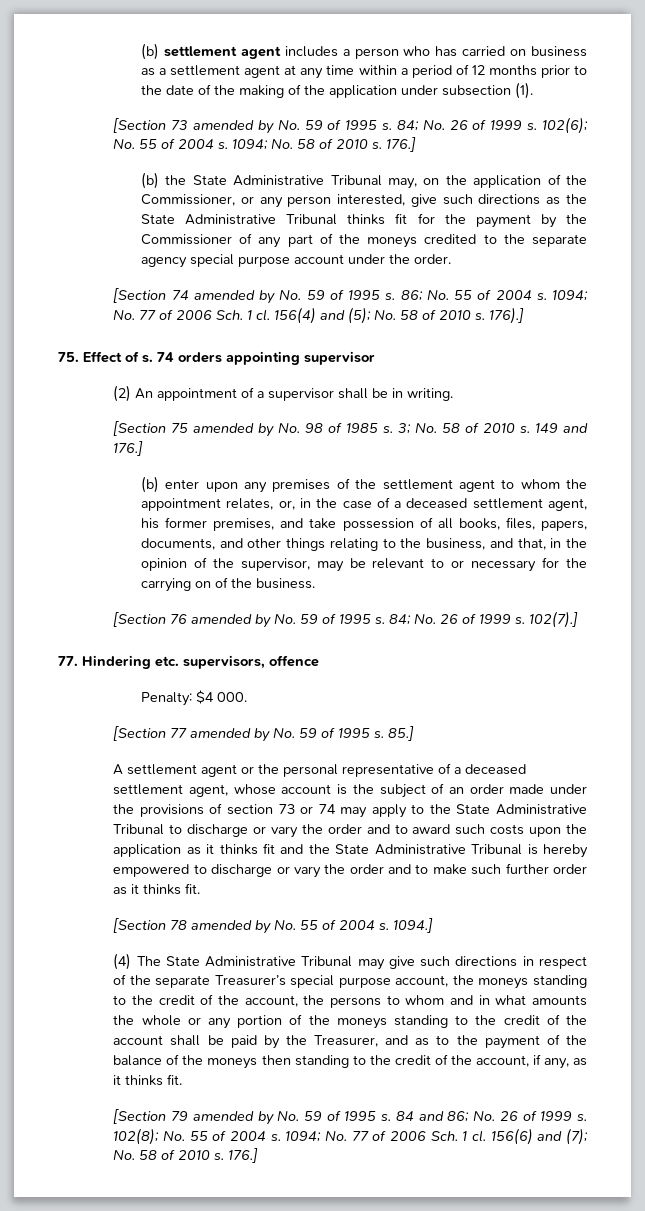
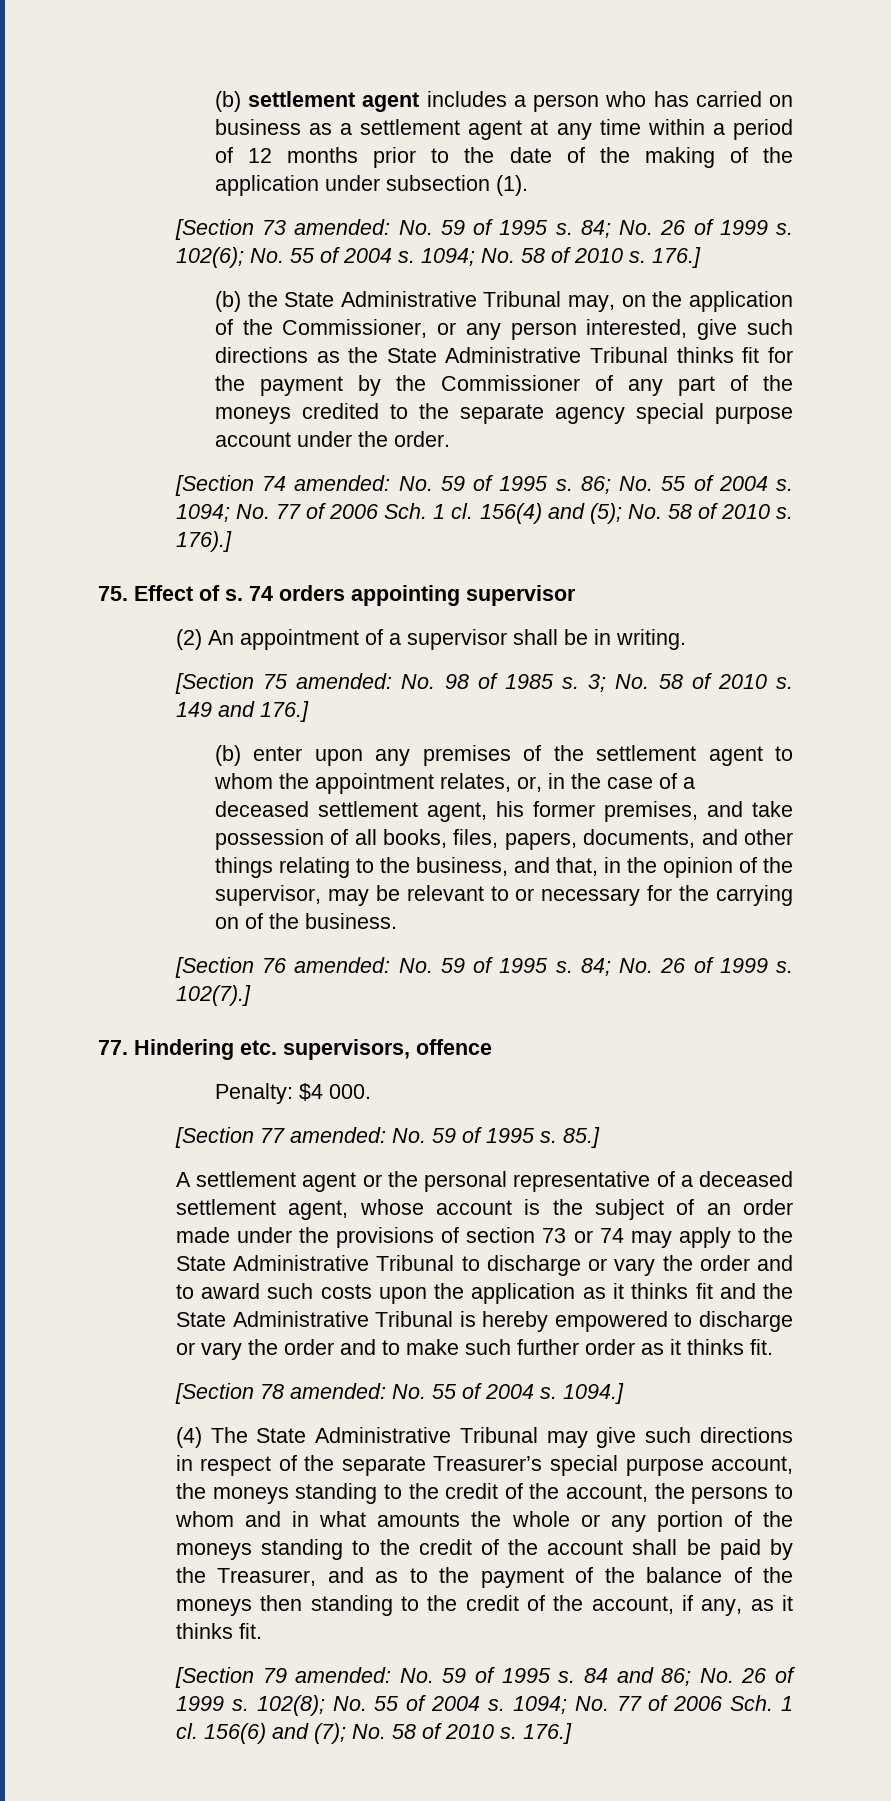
- [Section 73 amended by No. 59 of 1995 s.
+ [Section 73 amended: No. 59 of 1995 s.
- [Section 74 amended by No. 59 of 1995 s.
+ [Section 74 amended: No. 59 of 1995 s.
- [Section 75 amended by No. 98 of 1985 s.
+ [Section 75 amended: No. 98 of 1985 s.
- [Section 76 amended by No. 59 of 1995 s.
+ [Section 76 amended: No. 59 of 1995 s.
- [Section 77 amended by No. 59 of 1995 s.
+ [Section 77 amended: No. 59 of 1995 s.
- [Section 78 amended by No. 55 of 2004 s.
+ [Section 78 amended: No. 55 of 2004 s.
- [Section 79 amended by No. 59 of 1995 s.
+ [Section 79 amended: No. 59 of 1995 s.

